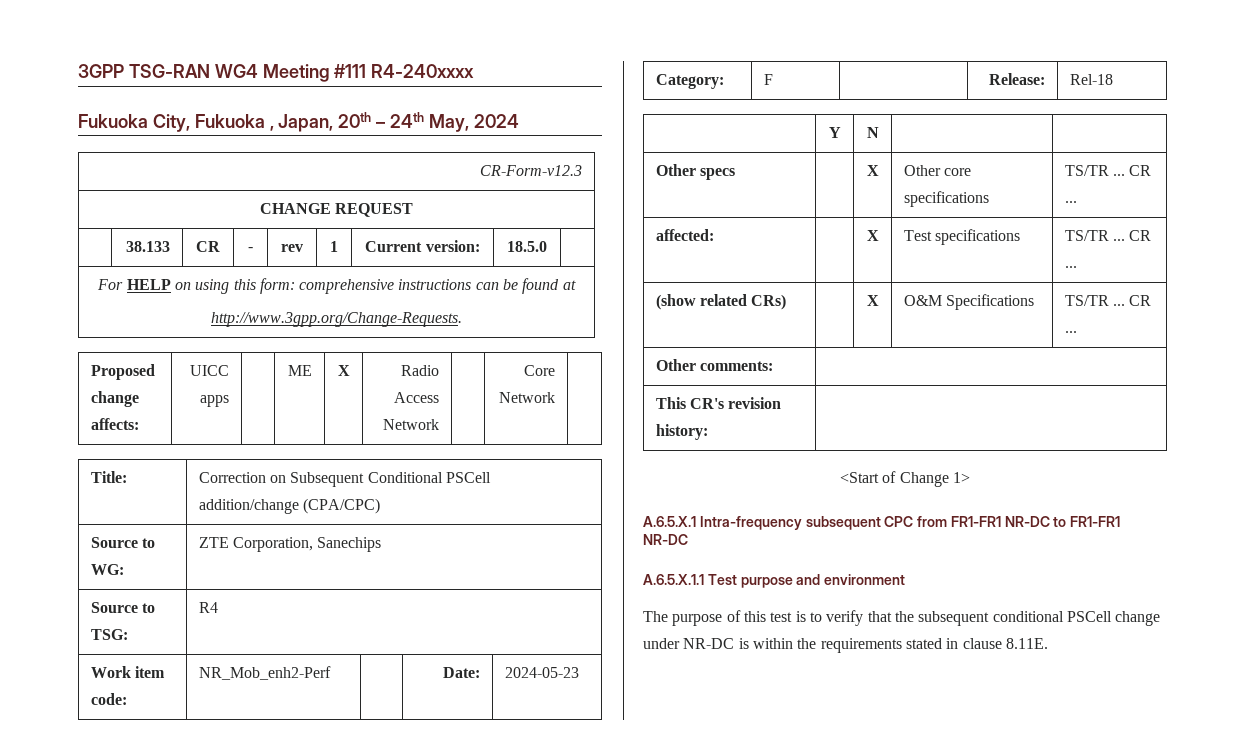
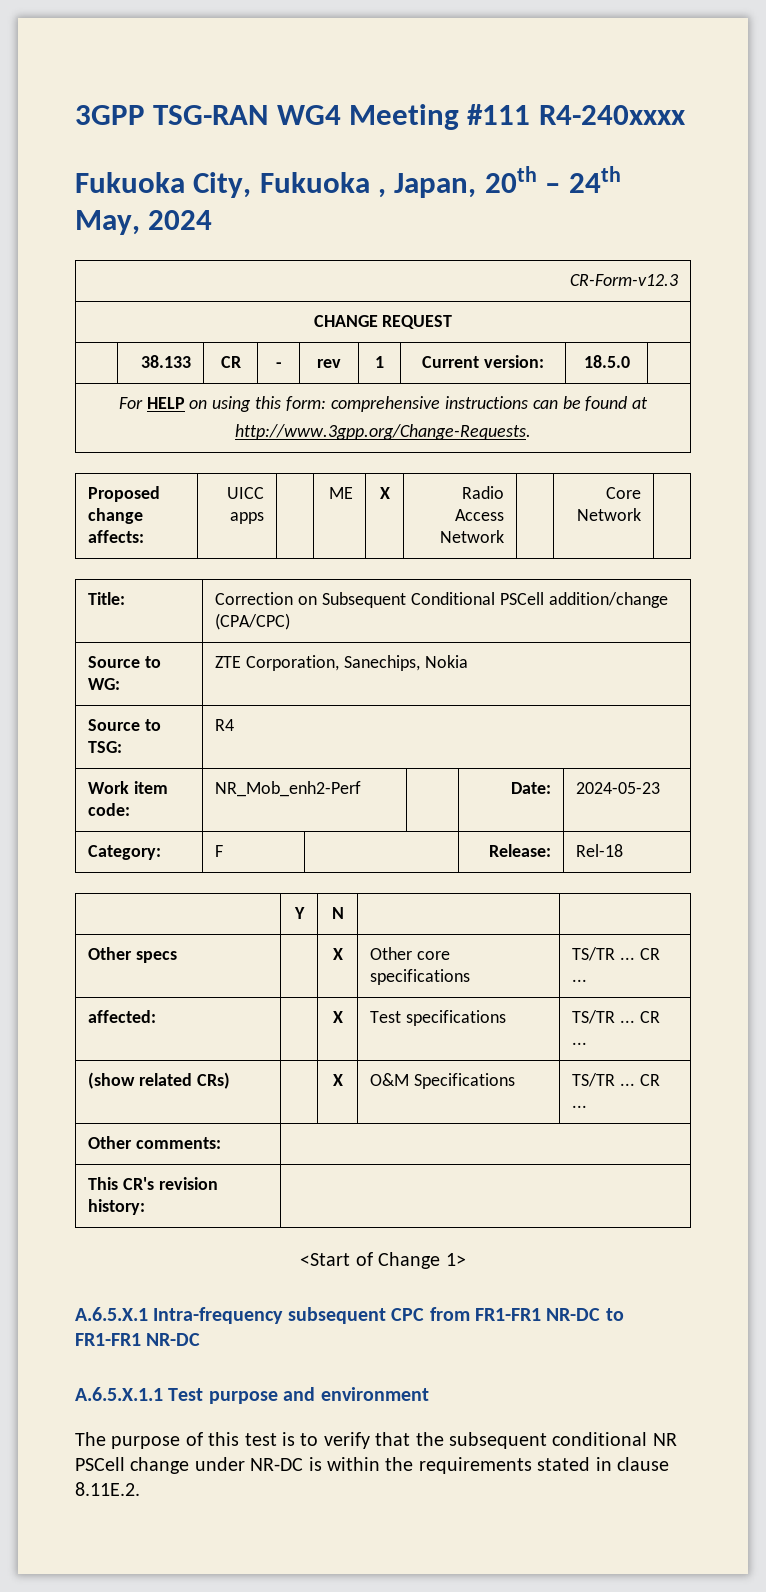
- Source to WG: | ZTE Corporation, Sanechips
+ Source to WG: | ZTE Corporation, Sanechips, Nokia
- The purpose of this test is to verify that the subsequent conditional PSCell change under NR-DC is within the requirements stated in clause 8.11E.
+ The purpose of this test is to verify that the subsequent conditional NR PSCell change under NR-DC is within the requirements stated in clause 8.11E.2.

